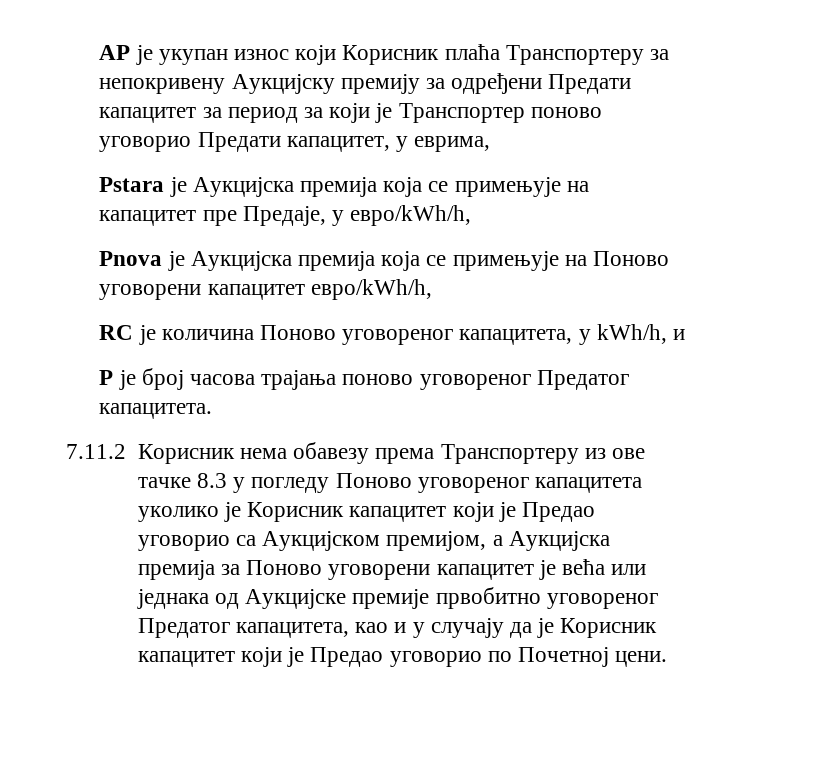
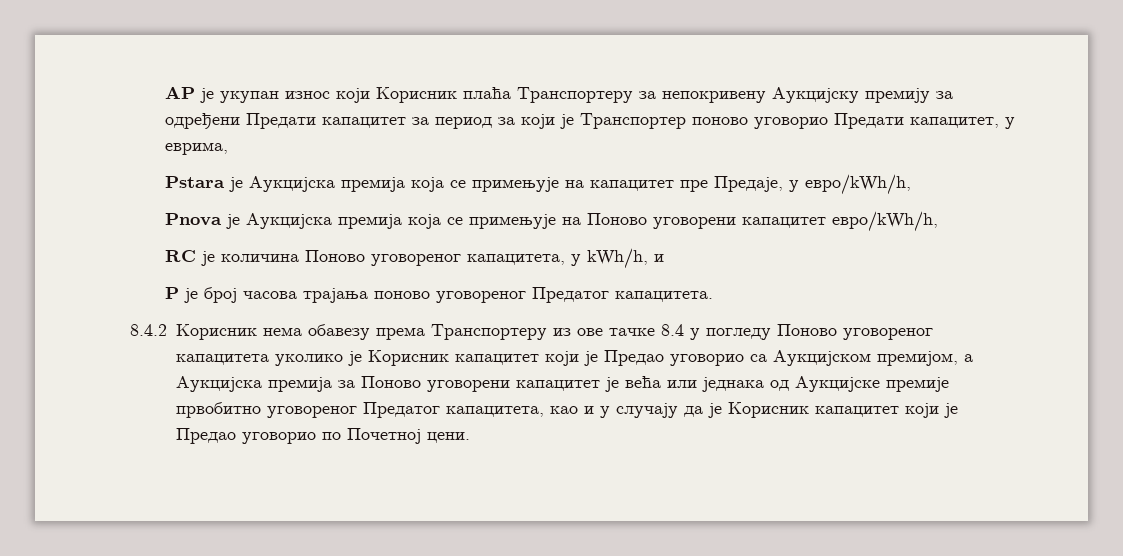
- 7.11.2 Корисник нема обавезу према Транспортеру из ове тачке 8.3 у погледу Поново уговореног капацитета уколико је Корисник капацитет који је Предао уговорио са Аукцијском премијом, а Аукцијска премија за Поново уговорени капацитет је већа или једнака од Аукцијске премије првобитно уговореног Предатог капацитета, као и у случају да је Корисник капацитет који је Предао уговорио по Почетној цени.
+ 8.4.2 Корисник нема обавезу према Транспортеру из ове тачке 8.4 у погледу Поново уговореног капацитета уколико је Корисник капацитет који је Предао уговорио са Аукцијском премијом, а Аукцијска премија за Поново уговорени капацитет је већа или једнака од Аукцијске премије првобитно уговореног Предатог капацитета, као и у случају да је Корисник капацитет који је Предао уговорио по Почетној цени.

